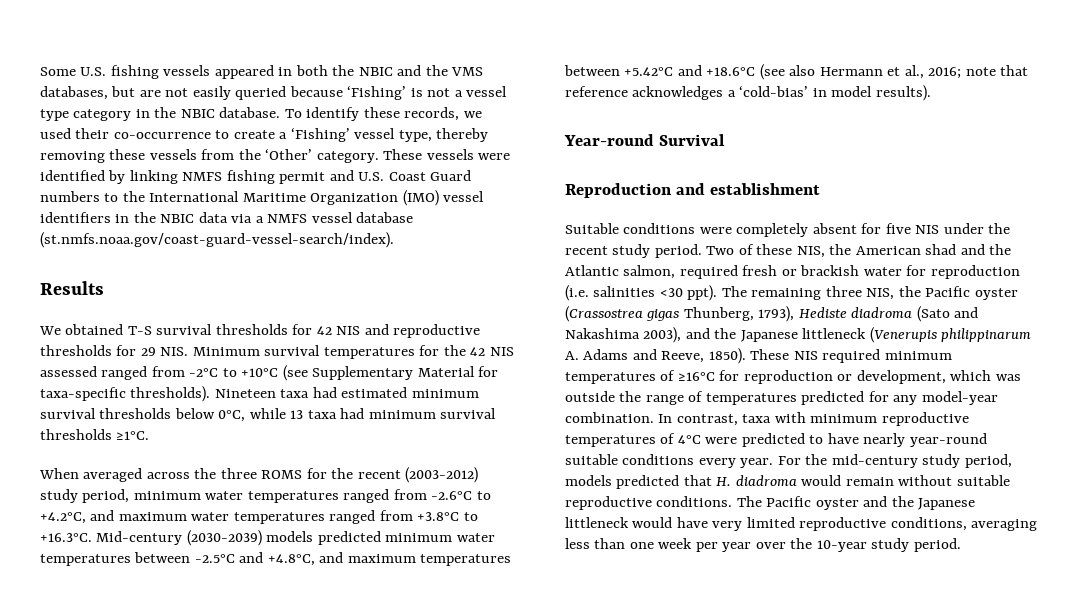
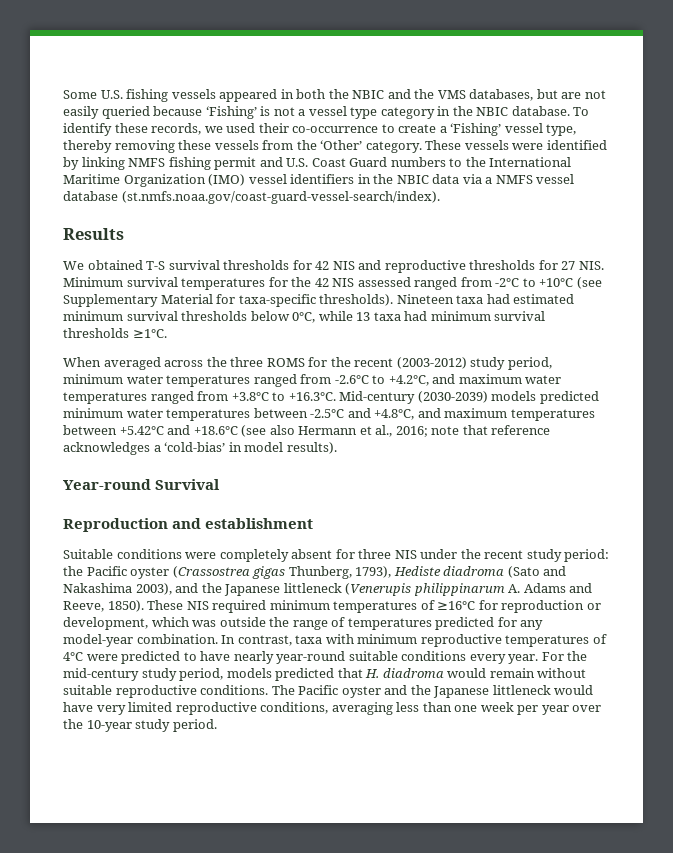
- We obtained T-S survival thresholds for 42 NIS and reproductive thresholds for 29 NIS. Minimum survival temperatures for the 42 NIS assessed ranged from -2°C to +10°C (see Supplementary Material for taxa-specific thresholds).
+ We obtained T-S survival thresholds for 42 NIS and reproductive thresholds for 27 NIS. Minimum survival temperatures for the 42 NIS assessed ranged from -2°C to +10°C (see Supplementary Material for taxa-specific thresholds).
- Suitable conditions were completely absent for five NIS under the recent study period. Two of these NIS, the American shad and the Atlantic salmon, required fresh or brackish water for reproduction (i.e. salinities <30 ppt). The remaining three NIS, the Pacific oyster (Crassostrea gigas Thunberg, 1793), Hediste diadroma (Sato and Nakashima 2003), and the Japanese littleneck (Venerupis philippinarum A. Adams and Reeve, 1850).
+ Suitable conditions were completely absent for three NIS under the recent study period: the Pacific oyster (Crassostrea gigas Thunberg, 1793), Hediste diadroma (Sato and Nakashima 2003), and the Japanese littleneck (Venerupis philippinarum A. Adams and Reeve, 1850).

